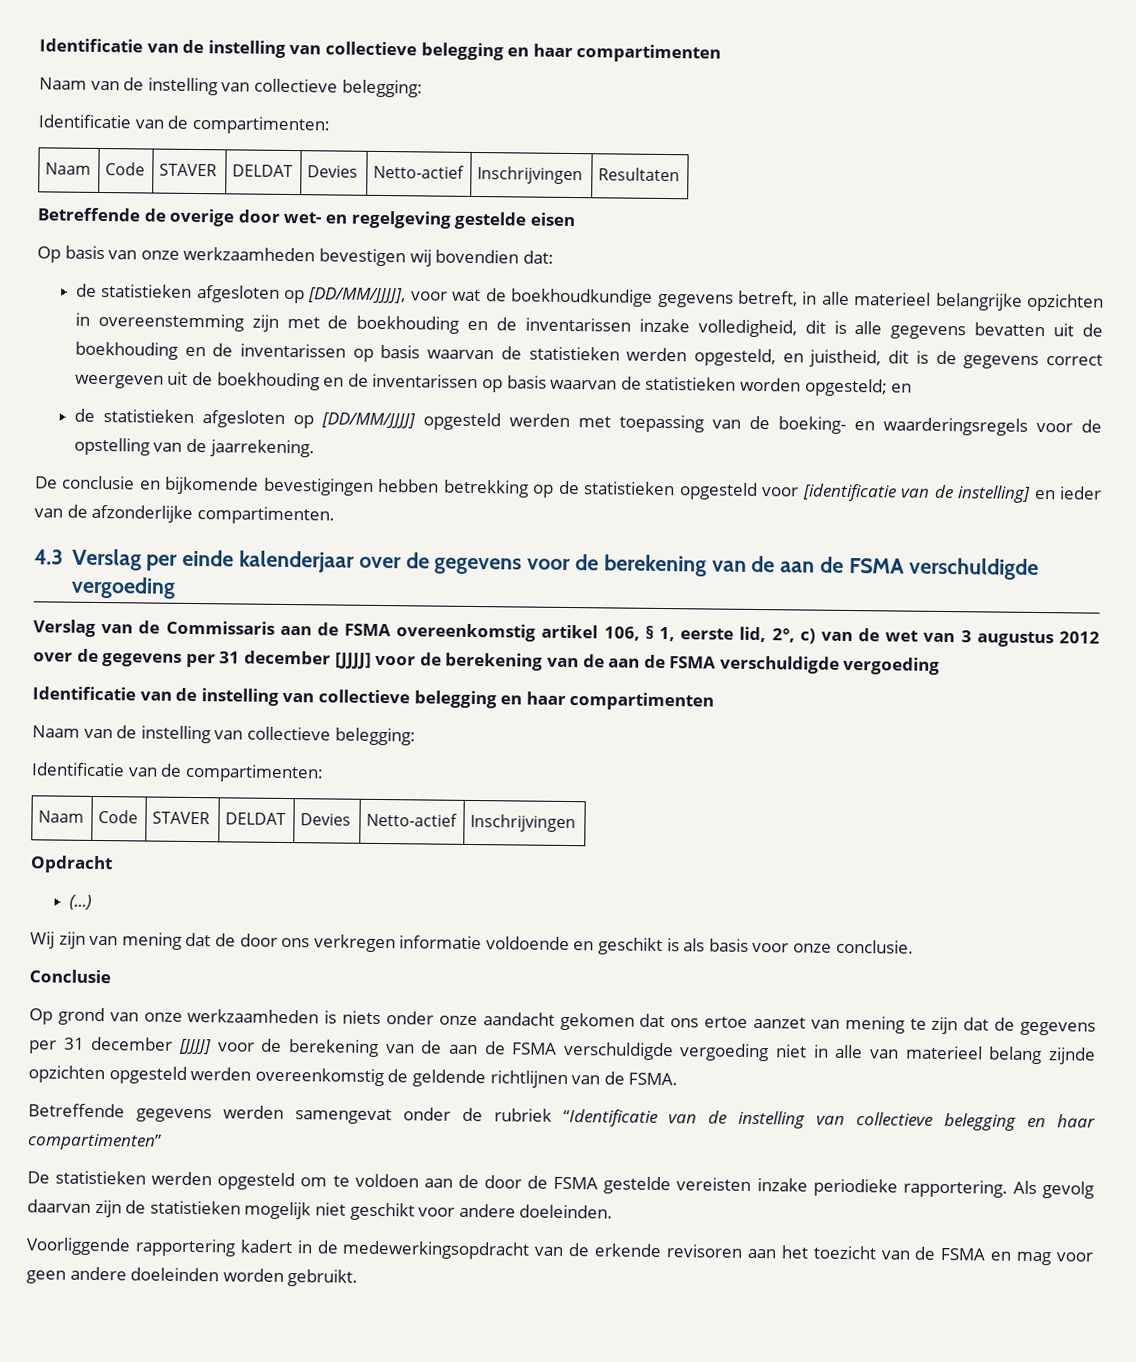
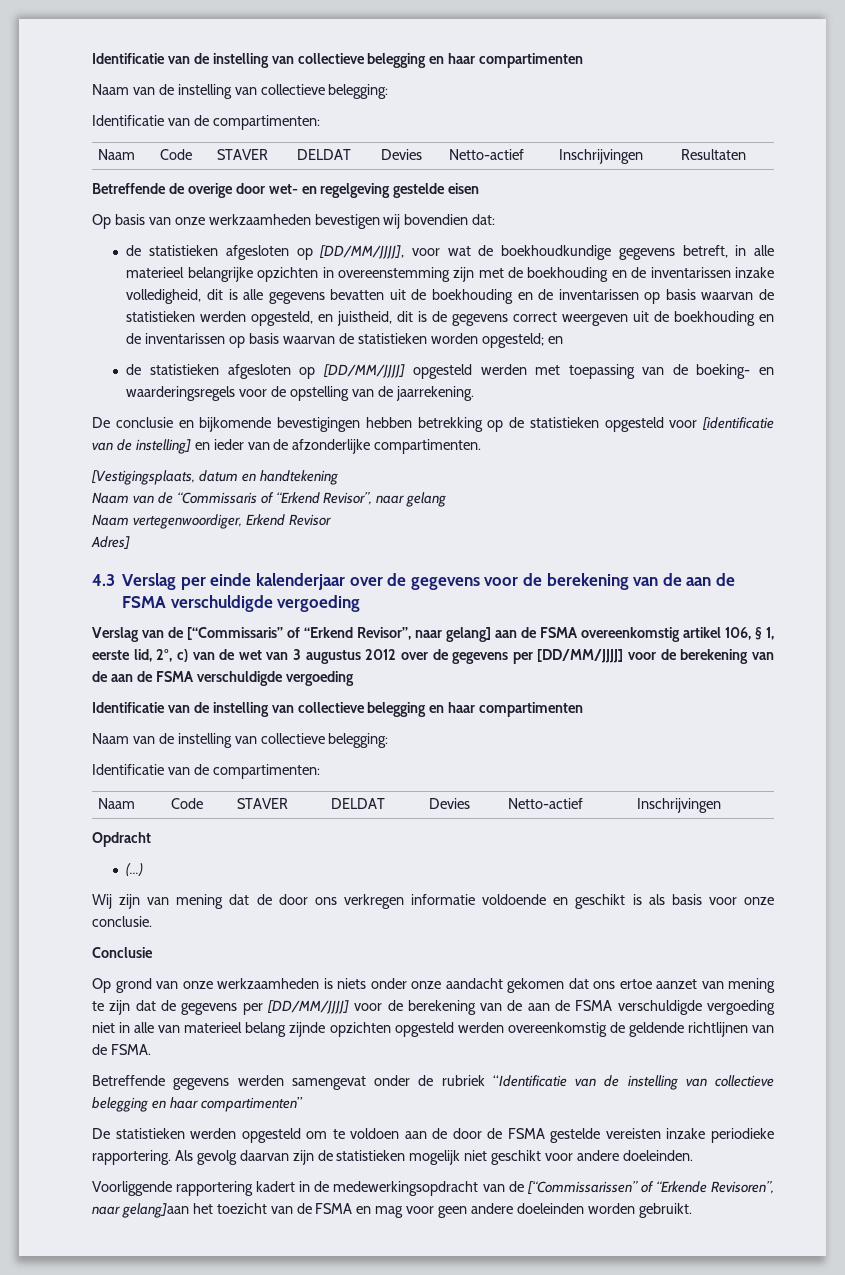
+ [Vestigingsplaats, datum en handtekening
+ Naam van de “Commissaris of “Erkend Revisor”, naar gelang
+ Naam vertegenwoordiger, Erkend Revisor
+ Adres]
- Verslag van de Commissaris aan de FSMA overeenkomstig artikel 106, § 1, eerste lid, 2°, c) van de wet van 3 augustus 2012 over de gegevens per 31 december [JJJJ] voor de berekening van de aan de FSMA verschuldigde vergoeding
+ Verslag van de [“Commissaris” of “Erkend Revisor”, naar gelang] aan de FSMA overeenkomstig artikel 106, § 1, eerste lid, 2°, c) van de wet van 3 augustus 2012 over de gegevens per [DD/MM/JJJJ] voor de berekening van de aan de FSMA verschuldigde vergoeding
- Op grond van onze werkzaamheden is niets onder onze aandacht gekomen dat ons ertoe aanzet van mening te zijn dat de gegevens per 31 december [JJJJ] voor de berekening van de aan de FSMA verschuldigde vergoeding niet in alle van materieel belang zijnde opzichten opgesteld werden overeenkomstig de geldende richtlijnen van de FSMA.
+ Op grond van onze werkzaamheden is niets onder onze aandacht gekomen dat ons ertoe aanzet van mening te zijn dat de gegevens per [DD/MM/JJJJ] voor de berekening van de aan de FSMA verschuldigde vergoeding niet in alle van materieel belang zijnde opzichten opgesteld werden overeenkomstig de geldende richtlijnen van de FSMA.
- Voorliggende rapportering kadert in de medewerkingsopdracht van de erkende revisoren aan het toezicht van de FSMA en mag voor geen andere doeleinden worden gebruikt.
+ Voorliggende rapportering kadert in de medewerkingsopdracht van de [“Commissarissen” of “Erkende Revisoren”, naar gelang]aan het toezicht van de FSMA en mag voor geen andere doeleinden worden gebruikt.

